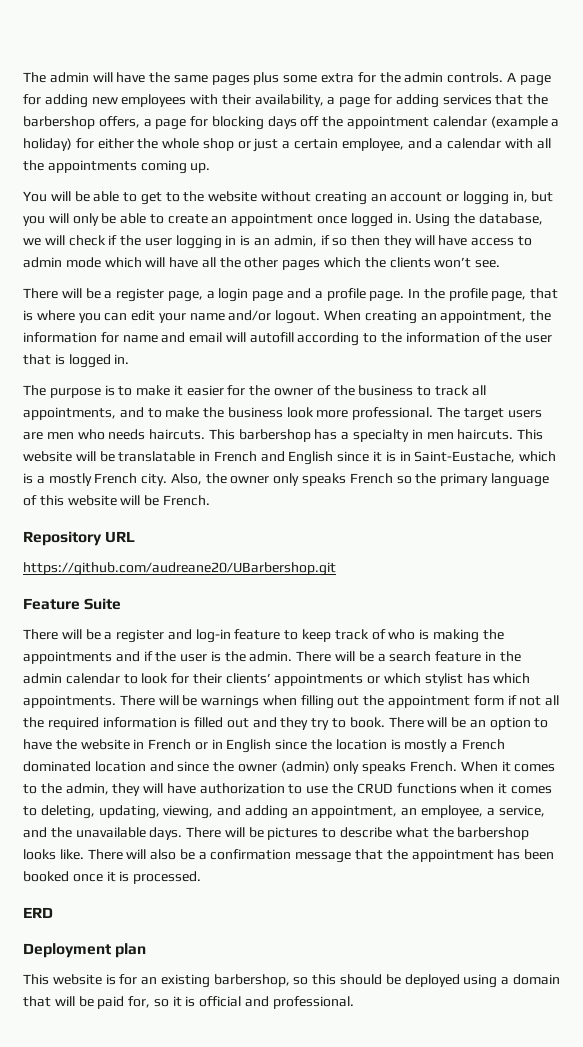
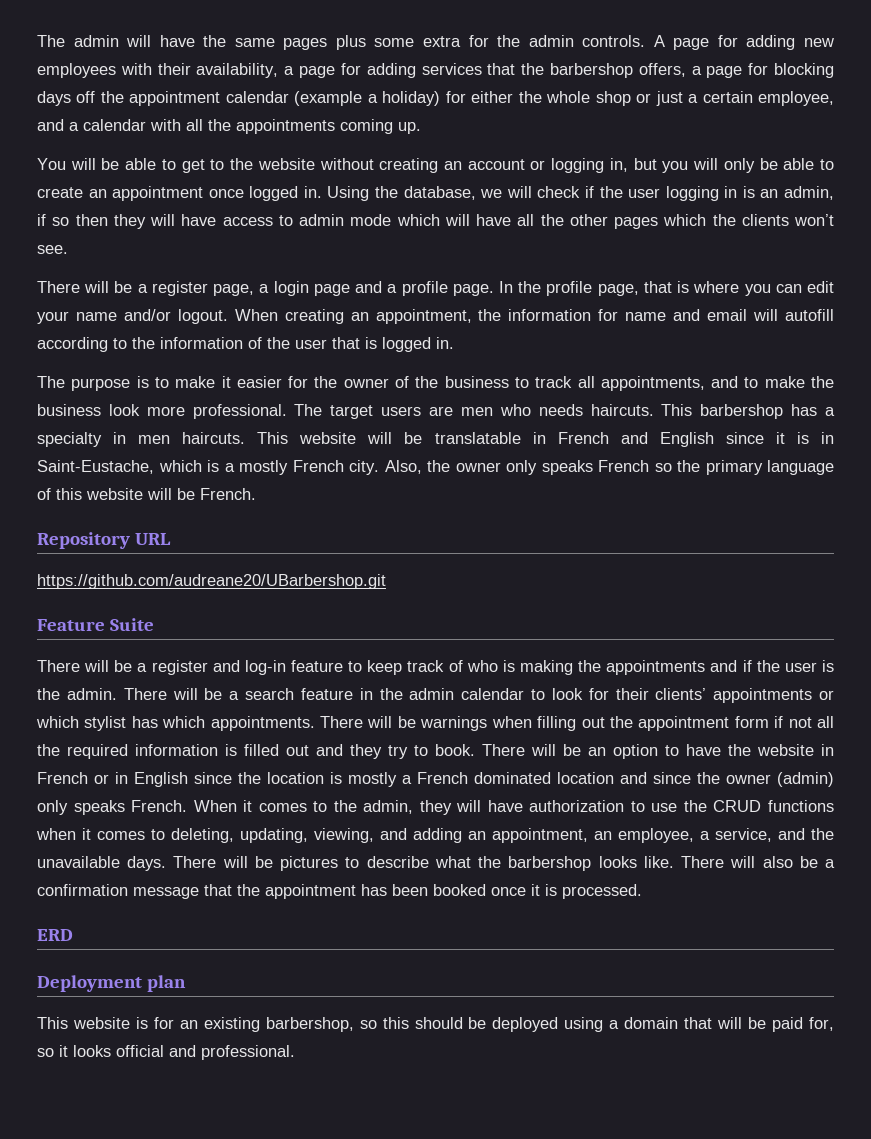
- This website is for an existing barbershop, so this should be deployed using a domain that will be paid for, so it is official and professional.
+ This website is for an existing barbershop, so this should be deployed using a domain that will be paid for, so it looks official and professional.

